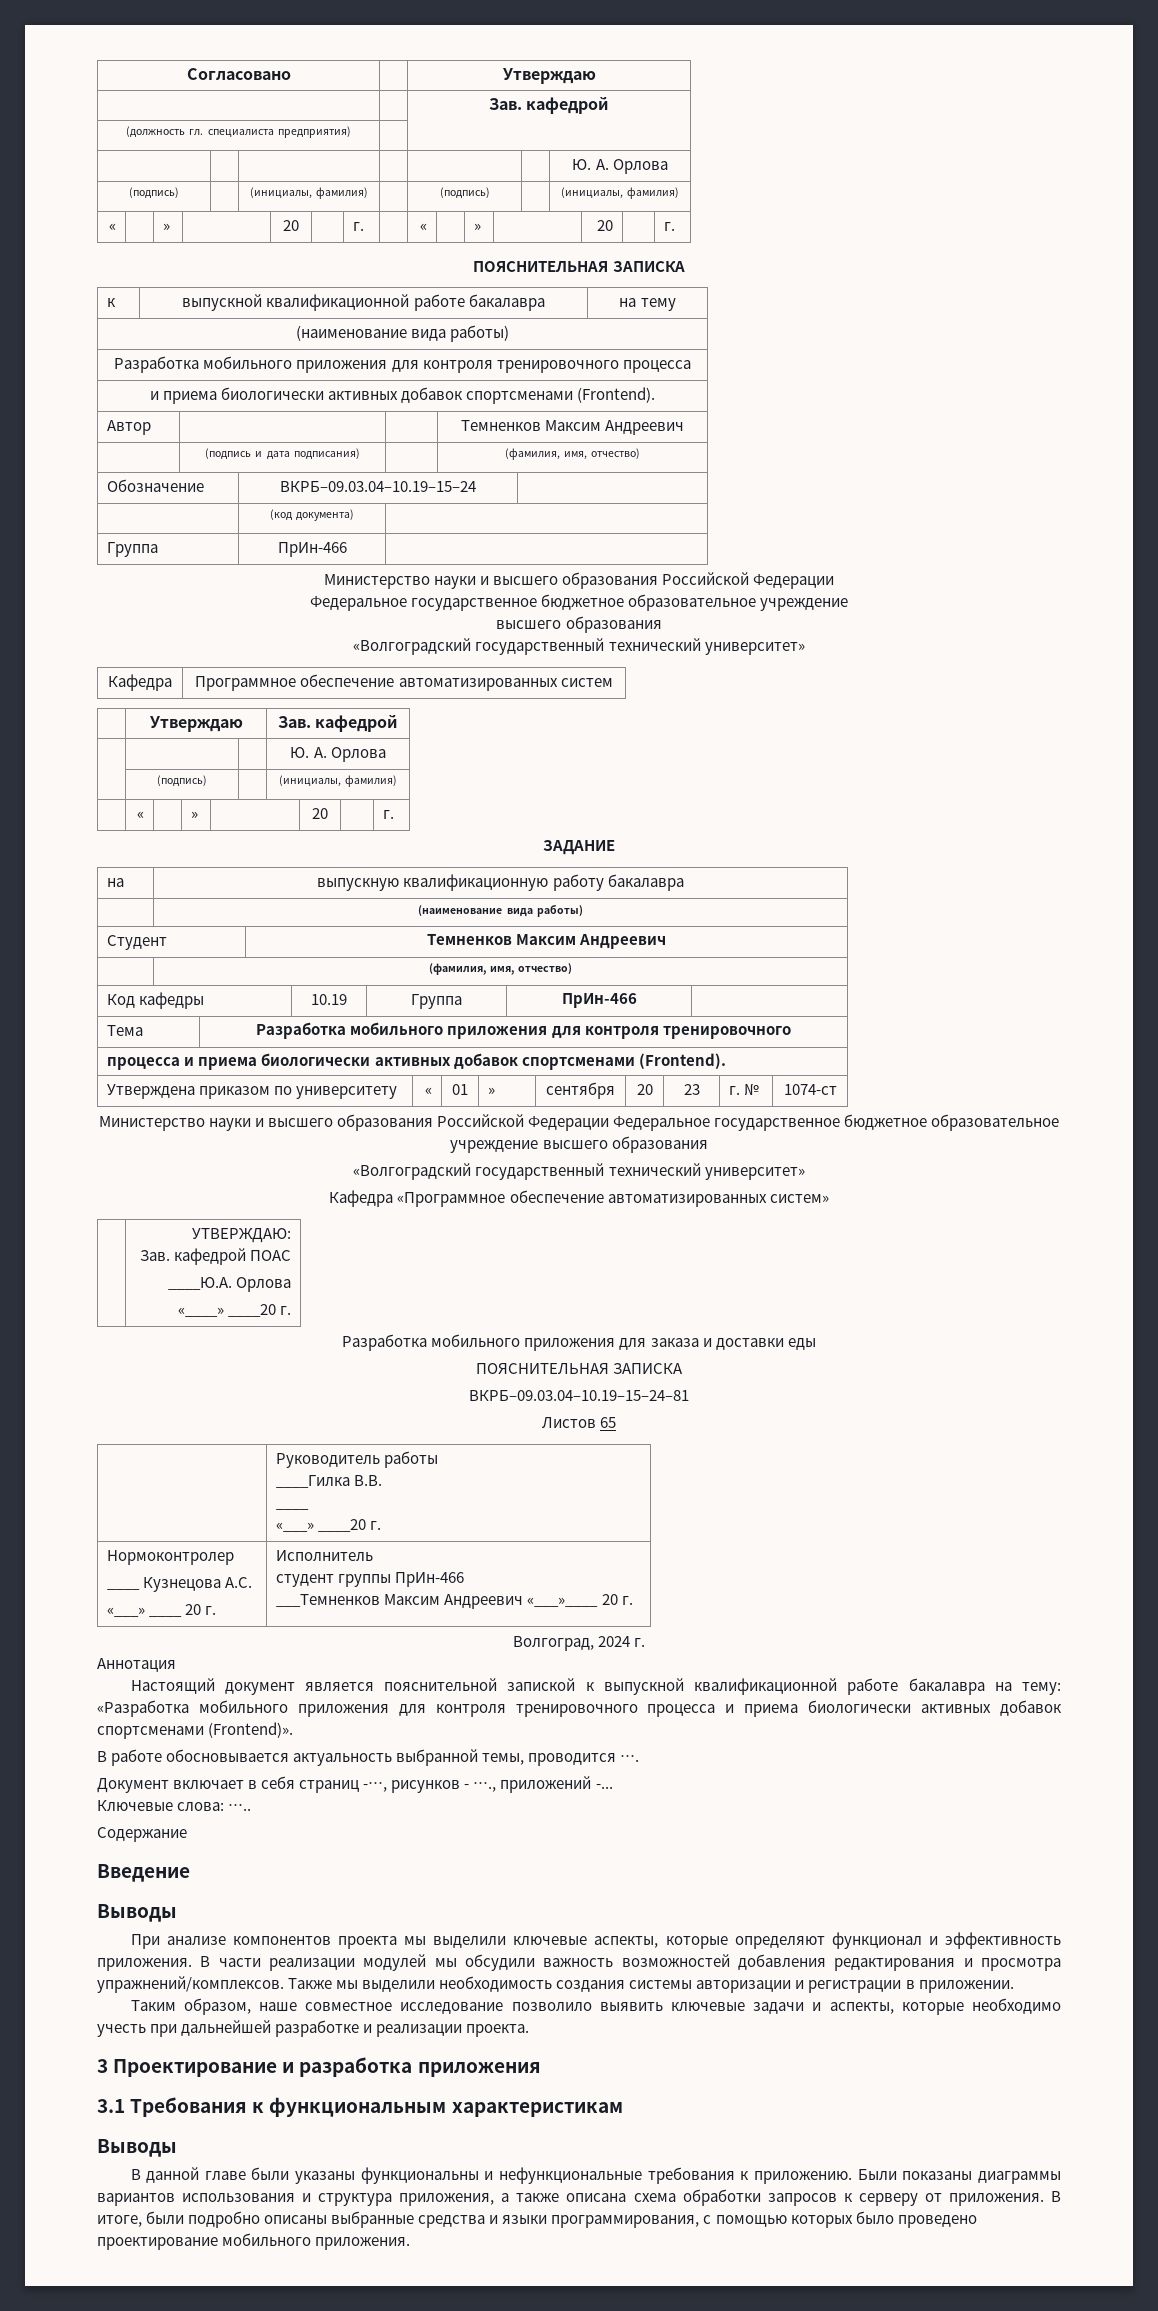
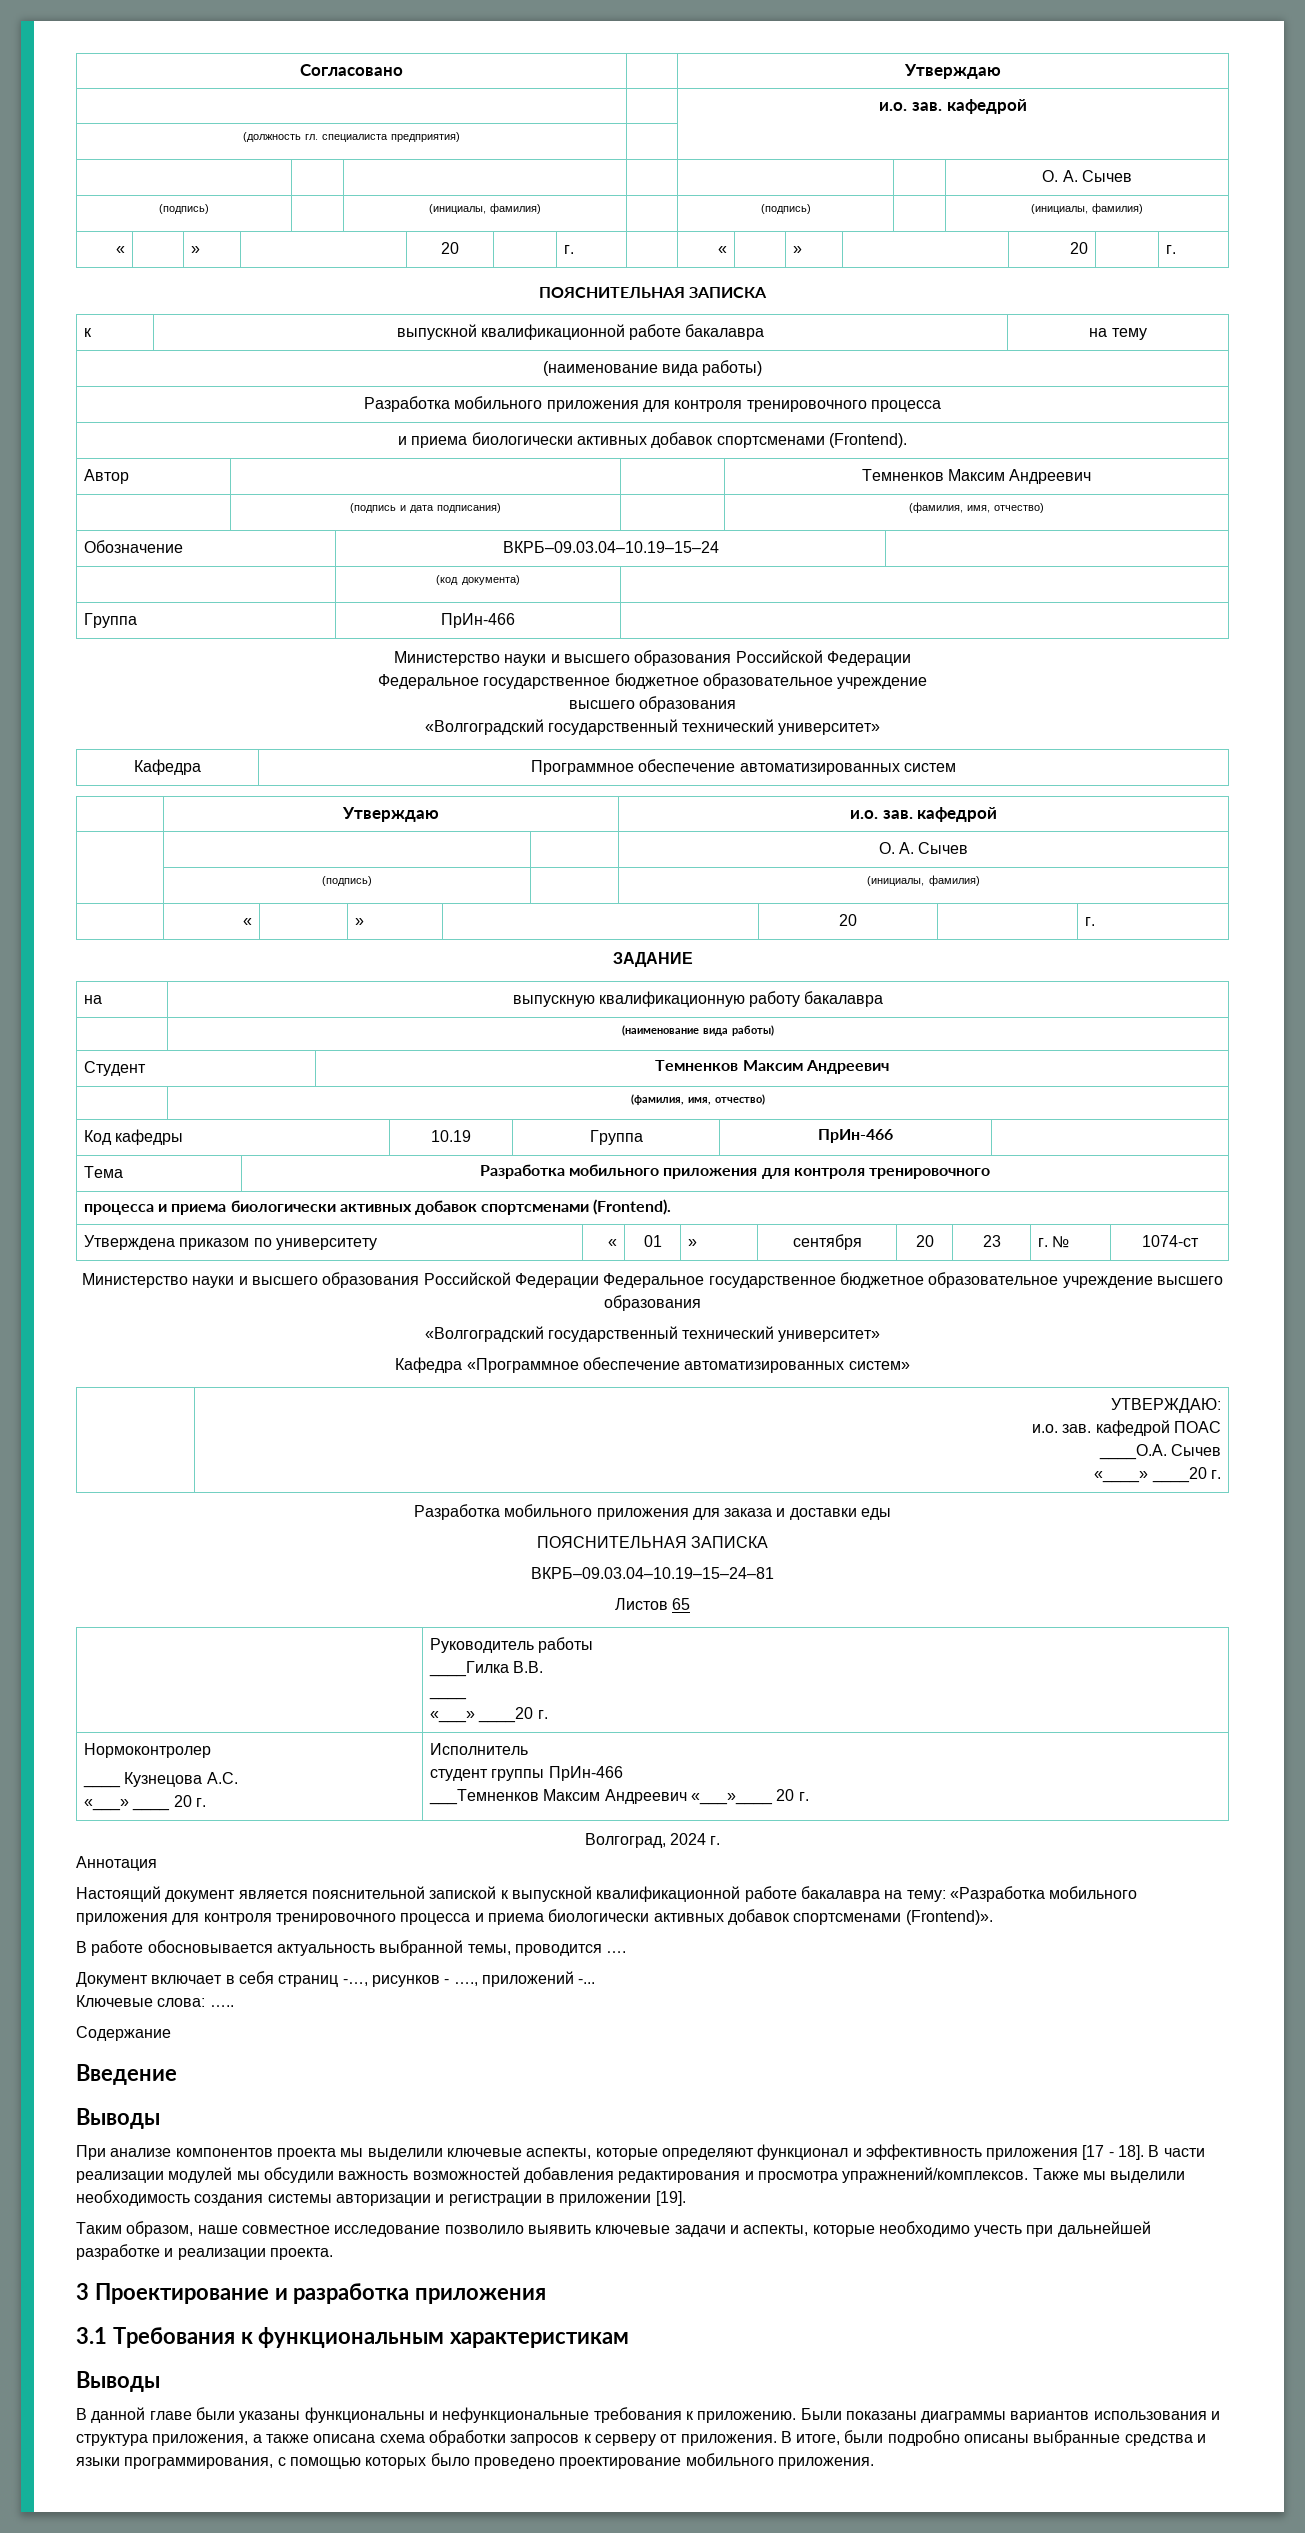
- | | Зав. кафедрой
+ | | и.о. зав. кафедрой
- | | | | | | Ю. А. Орлова
+ | | | | | | О. А. Сычев
- | Утверждаю | Зав. кафедрой
- | | | Ю. А. Орлова
+ | Утверждаю | и.о. зав. кафедрой
+ | | | О. А. Сычев
  | УТВЕРЖДАЮ:
- Зав. кафедрой ПОАС
- ____Ю.А. Орлова
+ и.о. зав. кафедрой ПОАС
+ ____О.А. Сычев
- При анализе компонентов проекта мы выделили ключевые аспекты, которые определяют функционал и эффективность приложения.
+ При анализе компонентов проекта мы выделили ключевые аспекты, которые определяют функционал и эффективность приложения [17 - 18].
- Также мы выделили необходимость создания системы авторизации и регистрации в приложении.
+ Также мы выделили необходимость создания системы авторизации и регистрации в приложении [19].

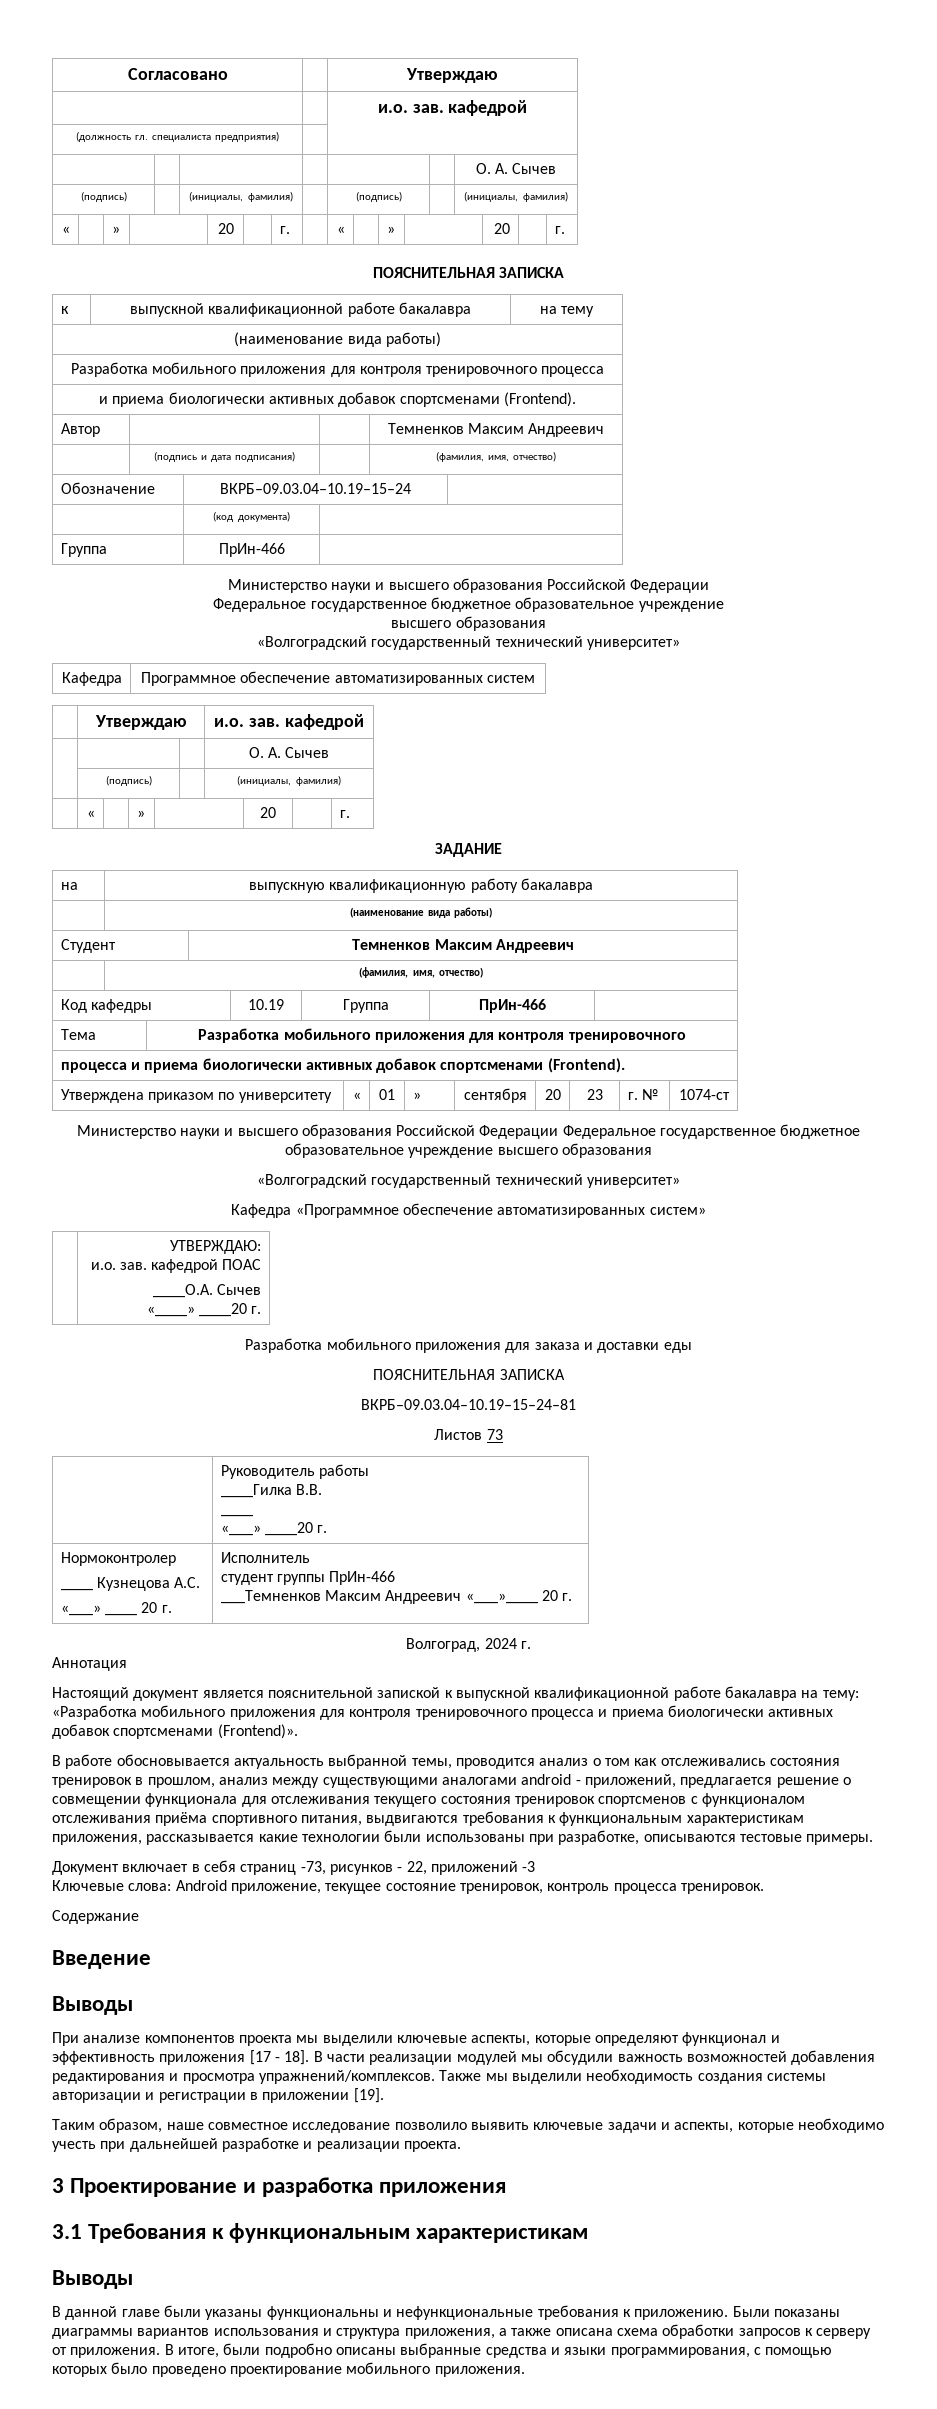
- Листов 65
+ Листов 73
- В работе обосновывается актуальность выбранной темы, проводится ….
+ В работе обосновывается актуальность выбранной темы, проводится анализ о том как отслеживались состояния тренировок в прошлом, анализ между существующими аналогами android - приложений, предлагается решение о совмещении функционала для отслеживания текущего состояния тренировок спортсменов с функционалом отслеживания приёма спортивного питания, выдвигаются требования к функциональным характеристикам приложения, рассказывается какие технологии были использованы при разработке, описываются тестовые примеры.
- Документ включает в себя страниц -…, рисунков - …., приложений -...
+ Документ включает в себя страниц -73, рисунков - 22, приложений -3
- Ключевые слова: …..
+ Ключевые слова: Android приложение, текущее состояние тренировок, контроль процесса тренировок.

